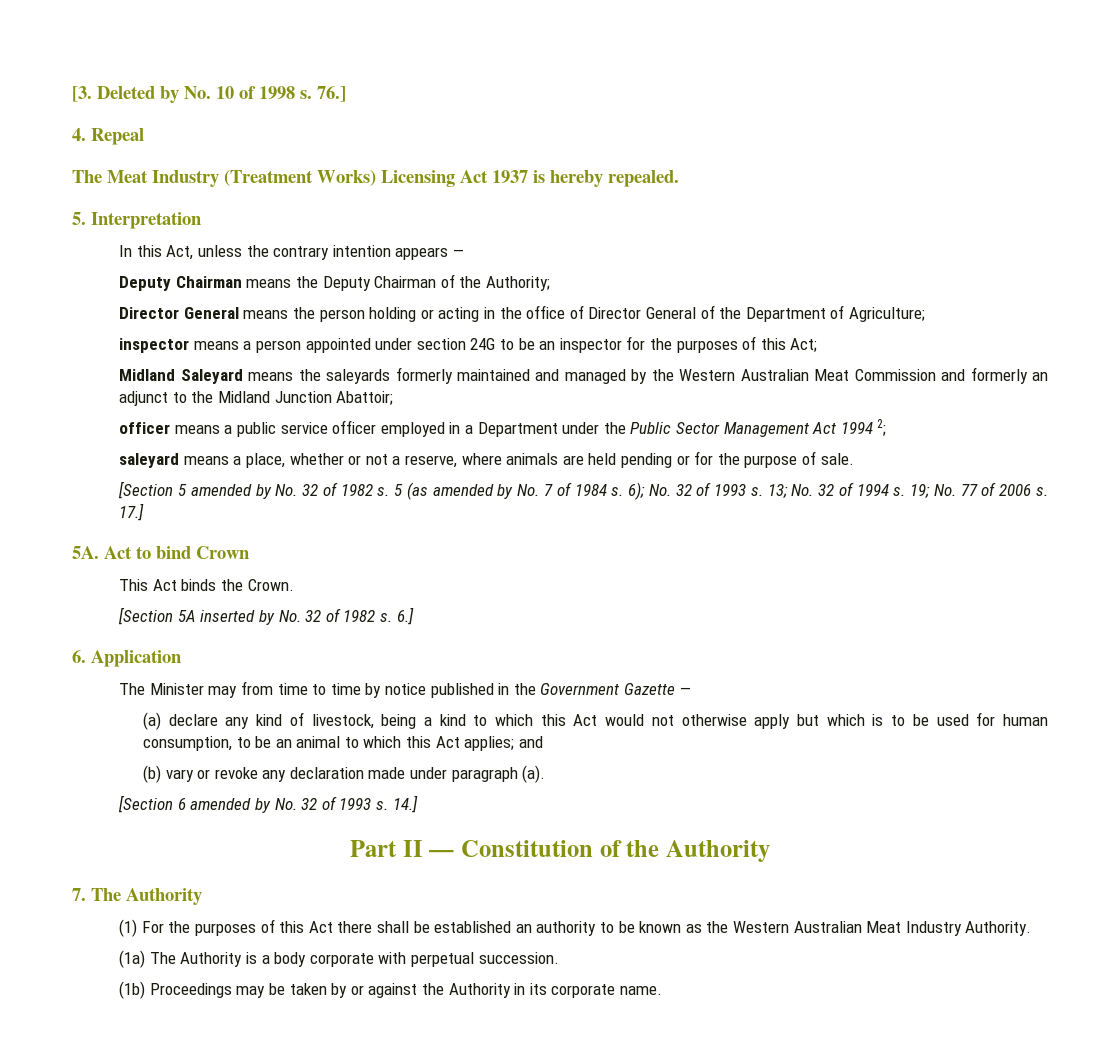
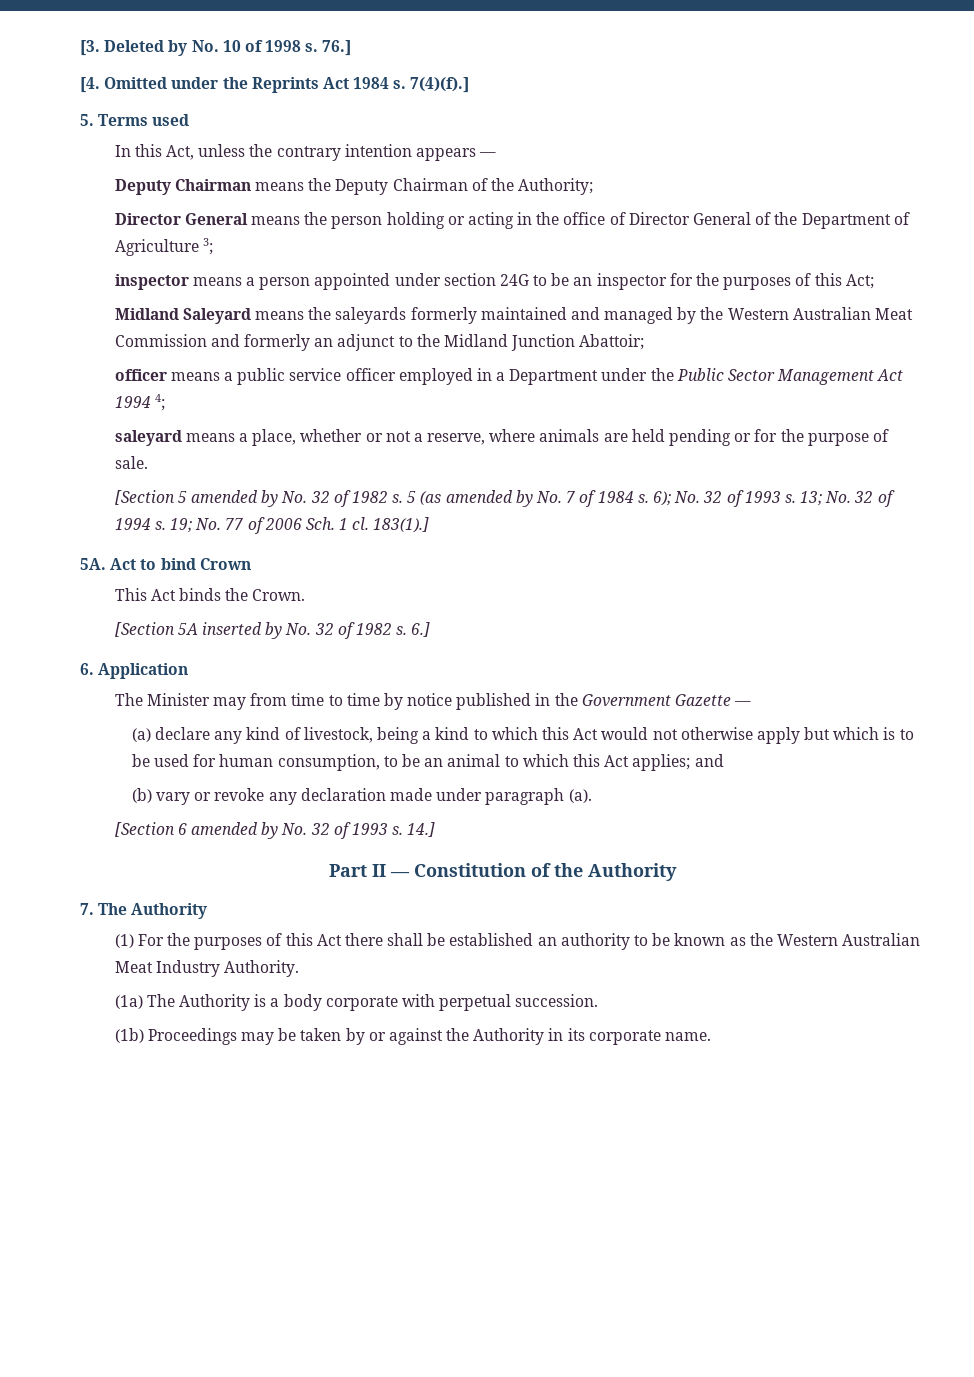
- 4. Repeal
- The Meat Industry (Treatment Works) Licensing Act 1937 is hereby repealed.
+ [4. Omitted under the Reprints Act 1984 s. 7(4)(f).]
- 5. Interpretation
+ 5. Terms used
- Director General means the person holding or acting in the office of Director General of the Department of Agriculture;
+ Director General means the person holding or acting in the office of Director General of the Department of Agriculture 3;
- officer means a public service officer employed in a Department under the Public Sector Management Act 1994 2;
+ officer means a public service officer employed in a Department under the Public Sector Management Act 1994 4;
- 19; No. 77 of 2006 s. 17.]
+ 19; No. 77 of 2006 Sch. 1 cl. 183(1).]

